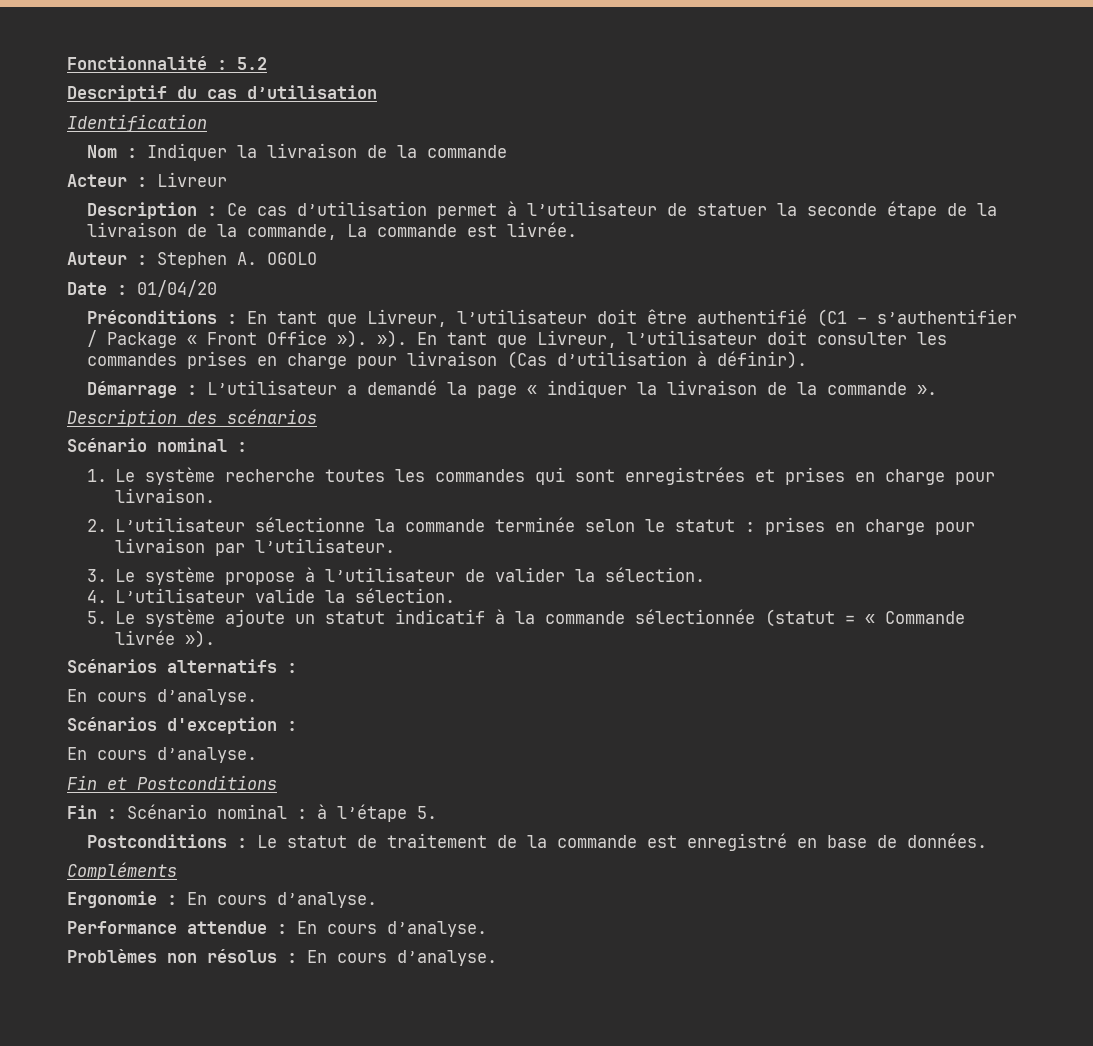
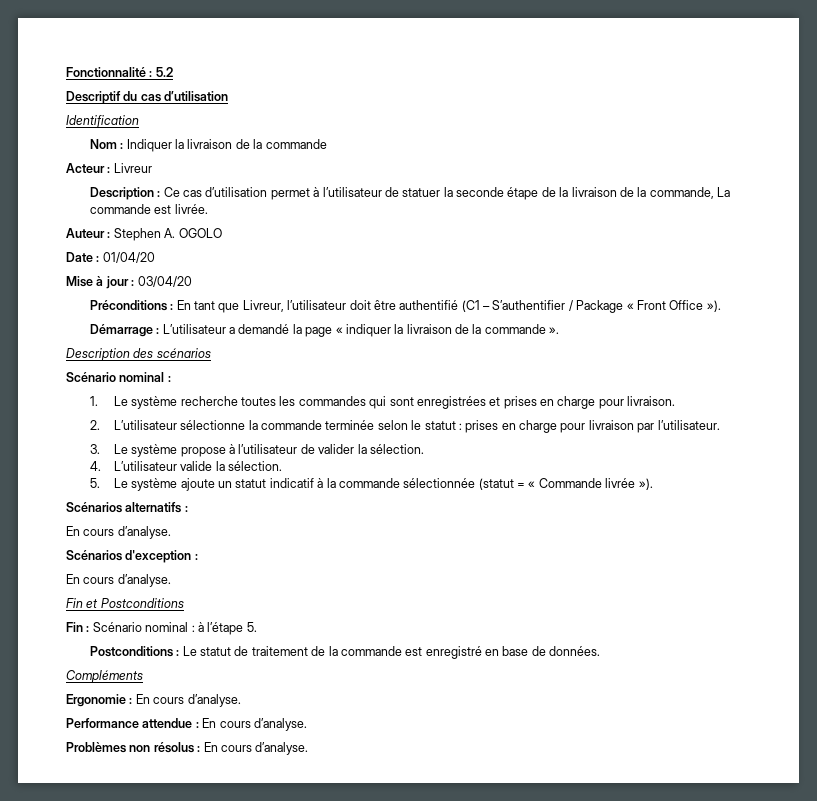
+ Mise à jour : 03/04/20
- Préconditions : En tant que Livreur, l’utilisateur doit être authentifié (C1 – s’authentifier / Package « Front Office »). »). En tant que Livreur, l’utilisateur doit consulter les commandes prises en charge pour livraison (Cas d’utilisation à définir).
+ Préconditions : En tant que Livreur, l’utilisateur doit être authentifié (C1 – S’authentifier / Package « Front Office »).

